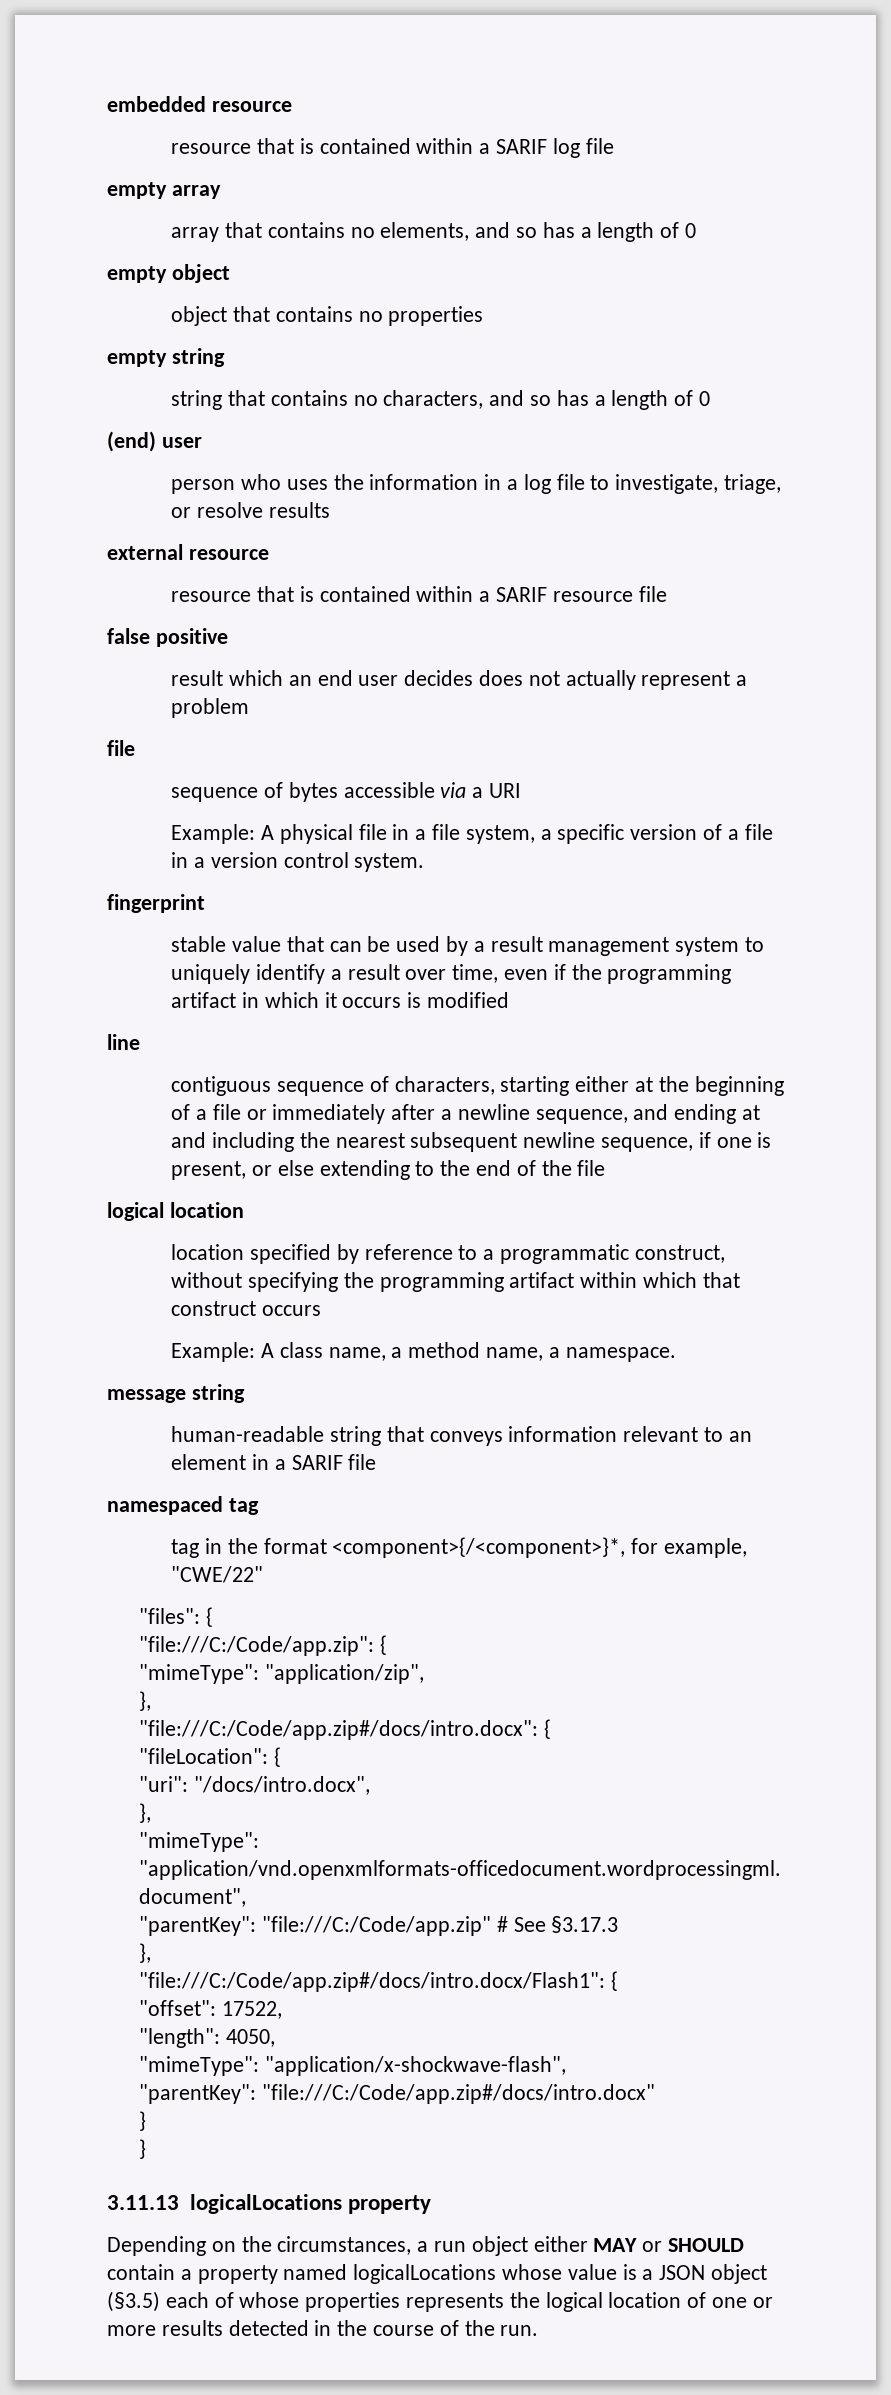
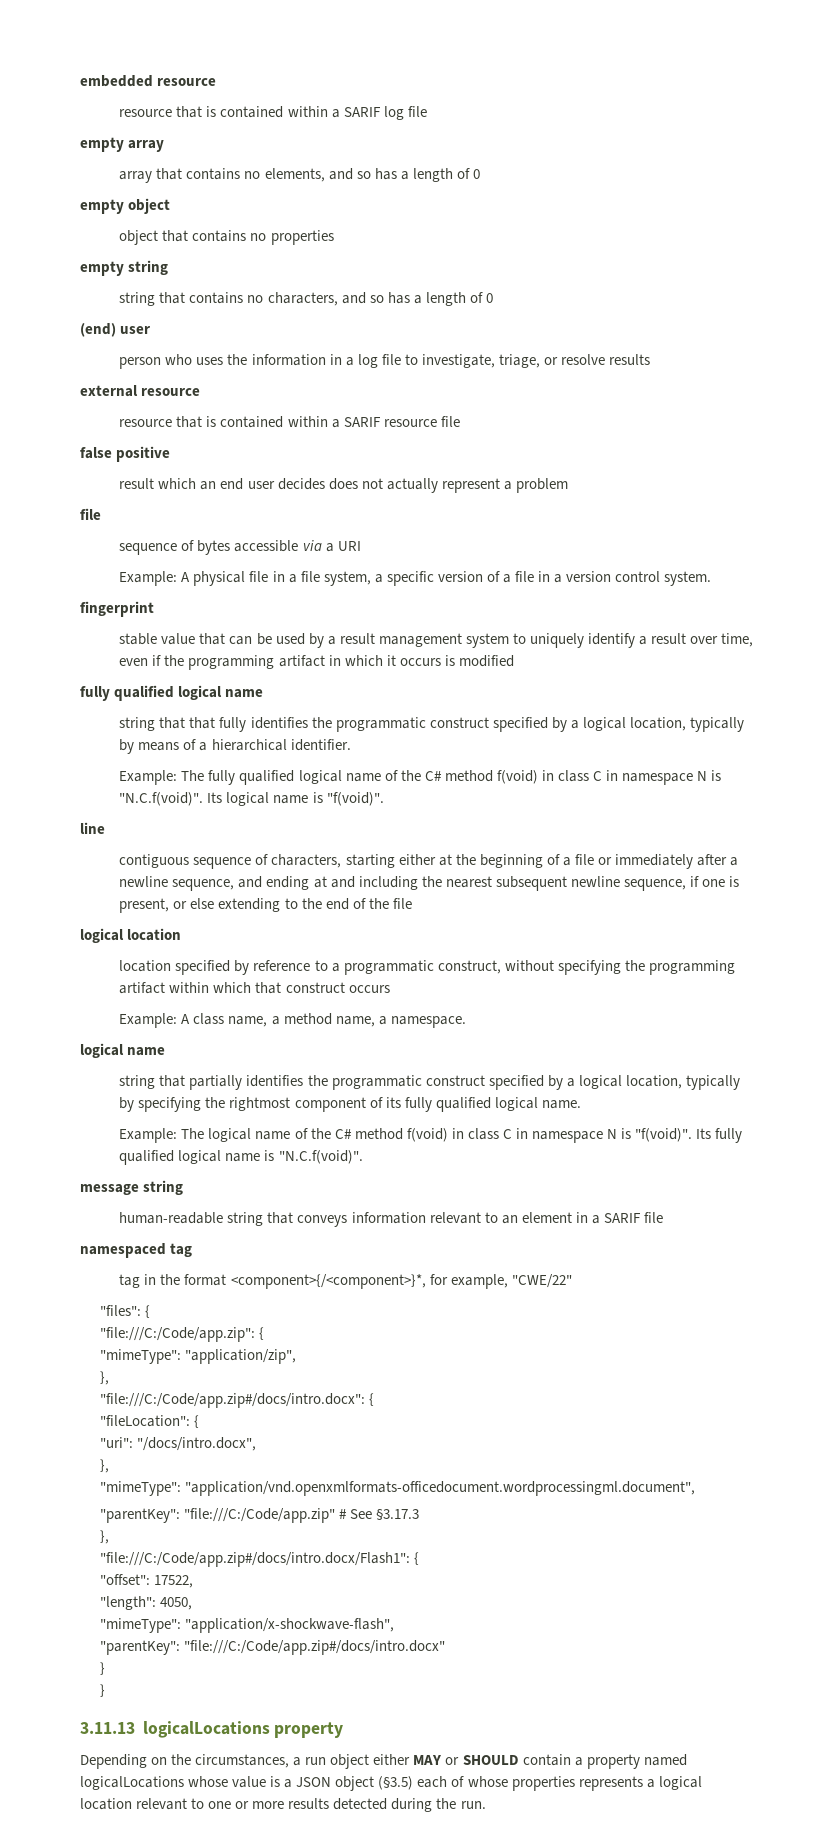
  stable value that can be used by a result management system to uniquely identify a result over time, even if the programming artifact in which it occurs is modified
+ fully qualified logical name
+ string that that fully identifies the programmatic construct specified by a logical location, typically by means of a hierarchical identifier.
+ Example: The fully qualified logical name of the C# method f(void) in class C in namespace N is "N.C.f(void)". Its logical name is "f(void)".
  Example: A class name, a method name, a namespace.
+ logical name
+ string that partially identifies the programmatic construct specified by a logical location, typically by specifying the rightmost component of its fully qualified logical name.
+ Example: The logical name of the C# method f(void) in class C in namespace N is "f(void)". Its fully qualified logical name is "N.C.f(void)".
- Depending on the circumstances, a run object either MAY or SHOULD contain a property named logicalLocations whose value is a JSON object (§3.5) each of whose properties represents the logical location of one or more results detected in the course of the run.
+ Depending on the circumstances, a run object either MAY or SHOULD contain a property named logicalLocations whose value is a JSON object (§3.5) each of whose properties represents a logical location relevant to one or more results detected during the run.

